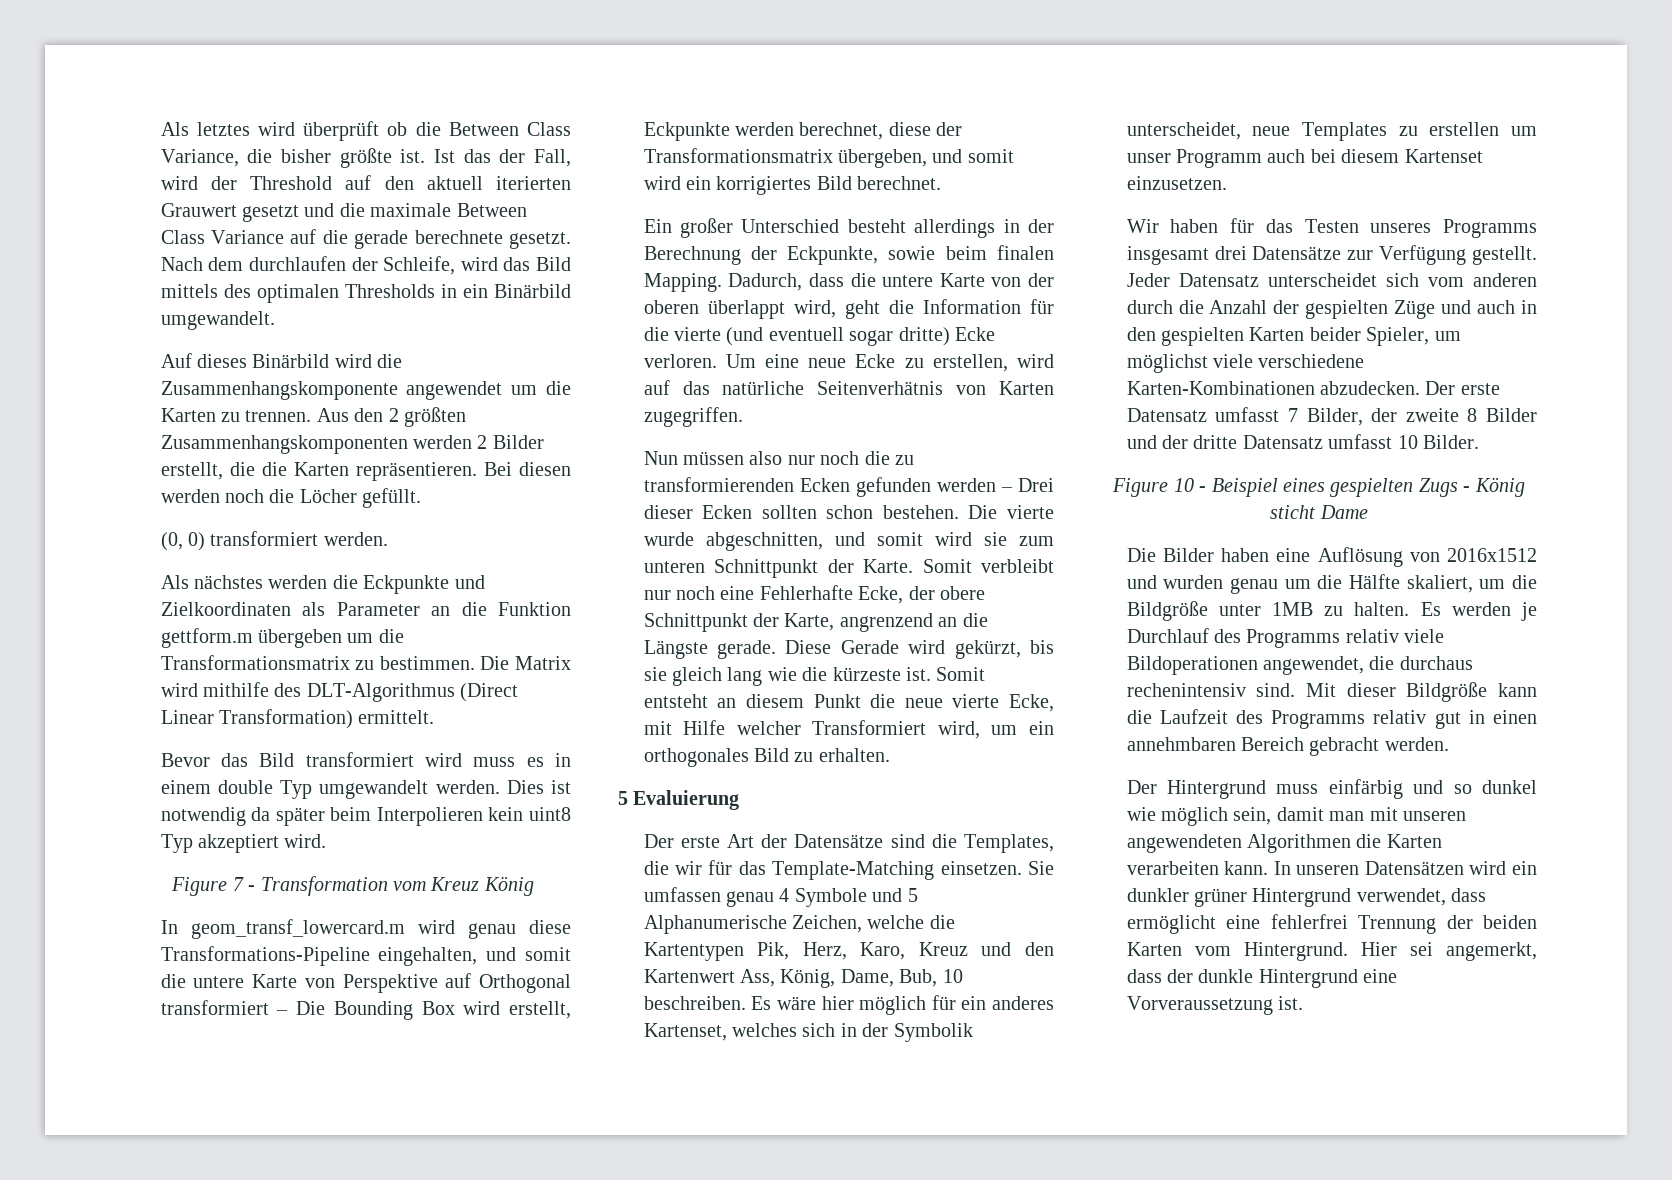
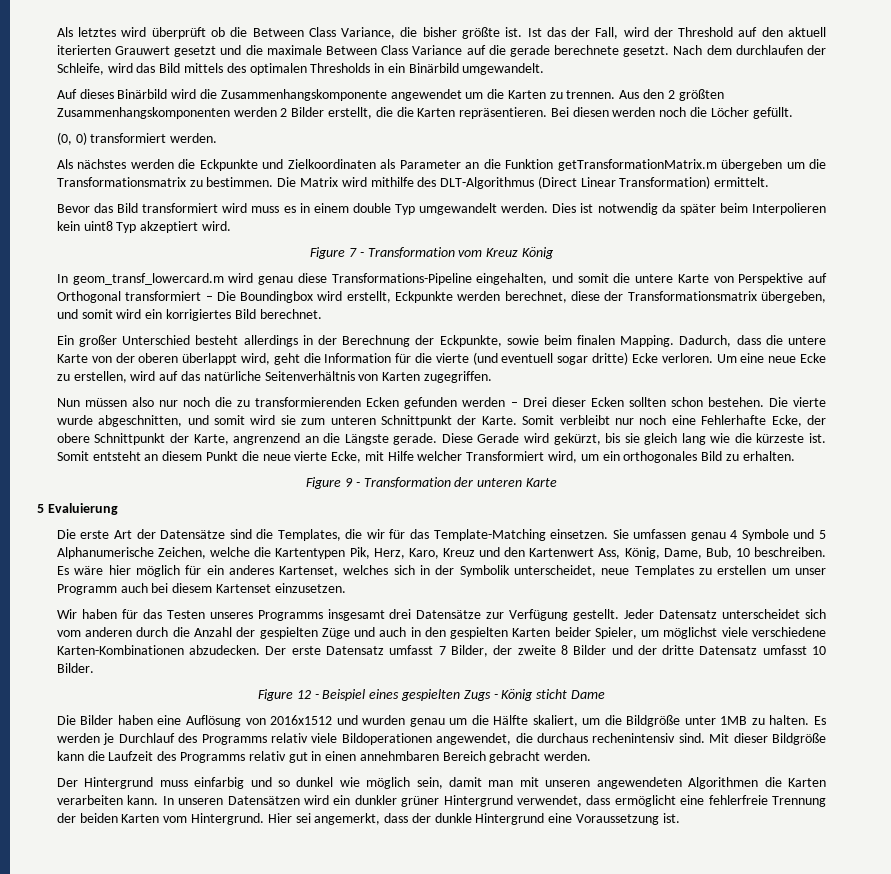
- Als nächstes werden die Eckpunkte und Zielkoordinaten als Parameter an die Funktion gettform.m übergeben um die Transformationsmatrix zu bestimmen.
+ Als nächstes werden die Eckpunkte und Zielkoordinaten als Parameter an die Funktion getTransformationMatrix.m übergeben um die Transformationsmatrix zu bestimmen.
- In geom_transf_lowercard.m wird genau diese Transformations-Pipeline eingehalten, und somit die untere Karte von Perspektive auf Orthogonal transformiert – Die Bounding Box wird erstellt, Eckpunkte werden berechnet, diese der Transformationsmatrix übergeben, und somit wird ein korrigiertes Bild berechnet.
+ In geom_transf_lowercard.m wird genau diese Transformations-Pipeline eingehalten, und somit die untere Karte von Perspektive auf Orthogonal transformiert – Die Boundingbox wird erstellt, Eckpunkte werden berechnet, diese der Transformationsmatrix übergeben, und somit wird ein korrigiertes Bild berechnet.
- Um eine neue Ecke zu erstellen, wird auf das natürliche Seitenverhätnis von Karten zugegriffen.
+ Um eine neue Ecke zu erstellen, wird auf das natürliche Seitenverhältnis von Karten zugegriffen.
+ Figure 9 - Transformation der unteren Karte
- Der erste Art der Datensätze sind die Templates, die wir für das Template-Matching einsetzen.
+ Die erste Art der Datensätze sind die Templates, die wir für das Template-Matching einsetzen.
- Figure 10 - Beispiel eines gespielten Zugs - König sticht Dame
+ Figure 12 - Beispiel eines gespielten Zugs - König sticht Dame
- Der Hintergrund muss einfärbig und so dunkel wie möglich sein, damit man mit unseren angewendeten Algorithmen die Karten verarbeiten kann.
+ Der Hintergrund muss einfarbig und so dunkel wie möglich sein, damit man mit unseren angewendeten Algorithmen die Karten verarbeiten kann.
- In unseren Datensätzen wird ein dunkler grüner Hintergrund verwendet, dass ermöglicht eine fehlerfrei Trennung der beiden Karten vom Hintergrund.
+ In unseren Datensätzen wird ein dunkler grüner Hintergrund verwendet, dass ermöglicht eine fehlerfreie Trennung der beiden Karten vom Hintergrund.
- Hier sei angemerkt, dass der dunkle Hintergrund eine Vorveraussetzung ist.
+ Hier sei angemerkt, dass der dunkle Hintergrund eine Voraussetzung ist.

